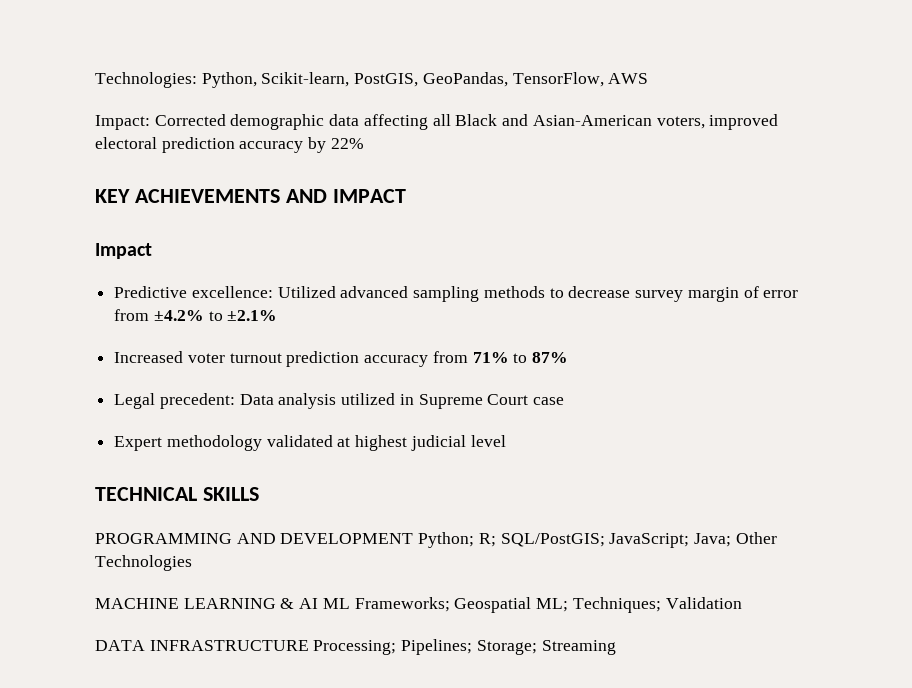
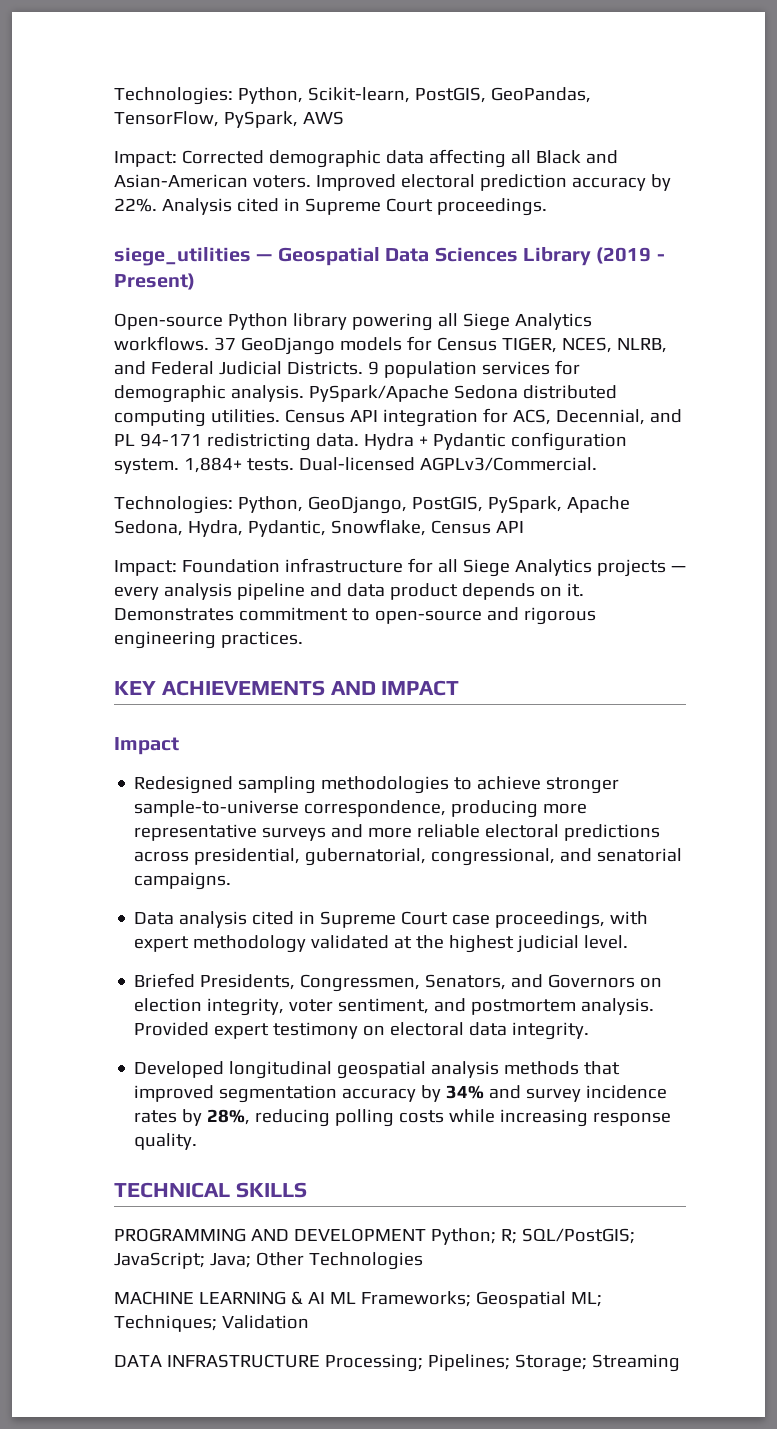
- Technologies: Python, Scikit-learn, PostGIS, GeoPandas, TensorFlow, AWS
+ Technologies: Python, Scikit-learn, PostGIS, GeoPandas, TensorFlow, PySpark, AWS
- Impact: Corrected demographic data affecting all Black and Asian-American voters, improved electoral prediction accuracy by 22%
+ Impact: Corrected demographic data affecting all Black and Asian-American voters. Improved electoral prediction accuracy by 22%. Analysis cited in Supreme Court proceedings.
+ siege_utilities — Geospatial Data Sciences Library (2019 - Present)
+ Open-source Python library powering all Siege Analytics workflows. 37 GeoDjango models for Census TIGER, NCES, NLRB, and Federal Judicial Districts. 9 population services for demographic analysis. PySpark/Apache Sedona distributed computing utilities. Census API integration for ACS, Decennial, and PL 94-171 redistricting data. Hydra + Pydantic configuration system. 1,884+ tests. Dual-licensed AGPLv3/Commercial.
+ Technologies: Python, GeoDjango, PostGIS, PySpark, Apache Sedona, Hydra, Pydantic, Snowflake, Census API
+ Impact: Foundation infrastructure for all Siege Analytics projects — every analysis pipeline and data product depends on it. Demonstrates commitment to open-source and rigorous engineering practices.
- Predictive excellence: Utilized advanced sampling methods to decrease survey margin of error from ±4.2% to ±2.1%
- Increased voter turnout prediction accuracy from 71% to 87%
- Legal precedent: Data analysis utilized in Supreme Court case
- Expert methodology validated at highest judicial level
+ Redesigned sampling methodologies to achieve stronger sample-to-universe correspondence, producing more representative surveys and more reliable electoral predictions across presidential, gubernatorial, congressional, and senatorial campaigns.
+ Data analysis cited in Supreme Court case proceedings, with expert methodology validated at the highest judicial level.
+ Briefed Presidents, Congressmen, Senators, and Governors on election integrity, voter sentiment, and postmortem analysis. Provided expert testimony on electoral data integrity.
+ Developed longitudinal geospatial analysis methods that improved segmentation accuracy by 34% and survey incidence rates by 28%, reducing polling costs while increasing response quality.

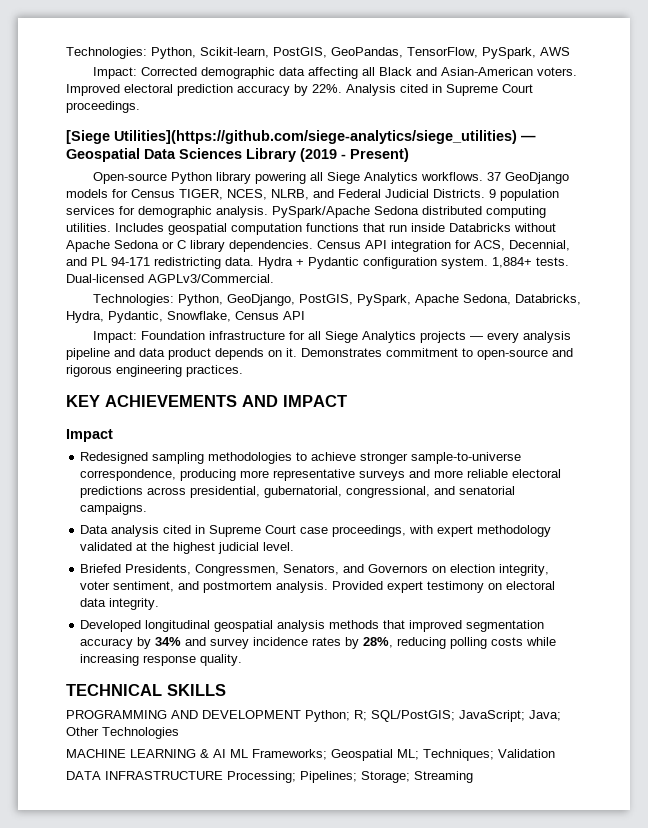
- siege_utilities — Geospatial Data Sciences Library (2019 - Present)
+ [Siege Utilities](https://github.com/siege-analytics/siege_utilities) — Geospatial Data Sciences Library (2019 - Present)
+ Includes geospatial computation functions that run inside Databricks without Apache Sedona or C library dependencies.
- Technologies: Python, GeoDjango, PostGIS, PySpark, Apache Sedona, Hydra, Pydantic, Snowflake, Census API
+ Technologies: Python, GeoDjango, PostGIS, PySpark, Apache Sedona, Databricks, Hydra, Pydantic, Snowflake, Census API

